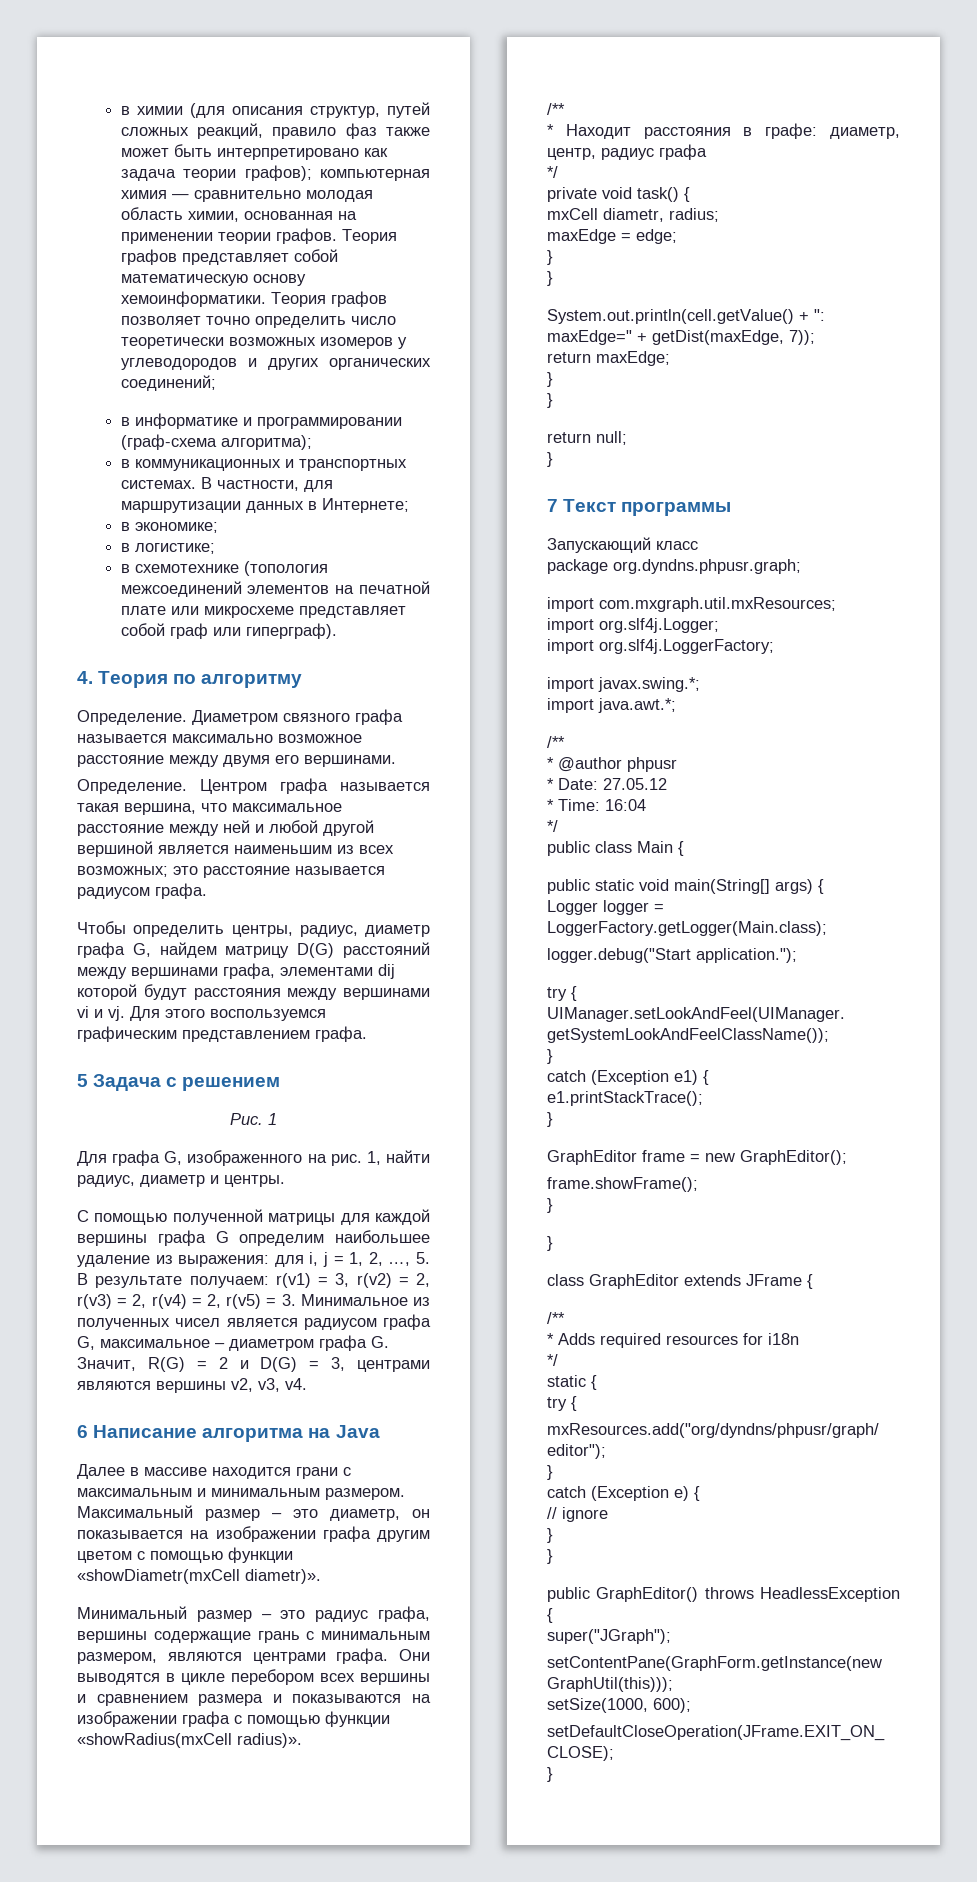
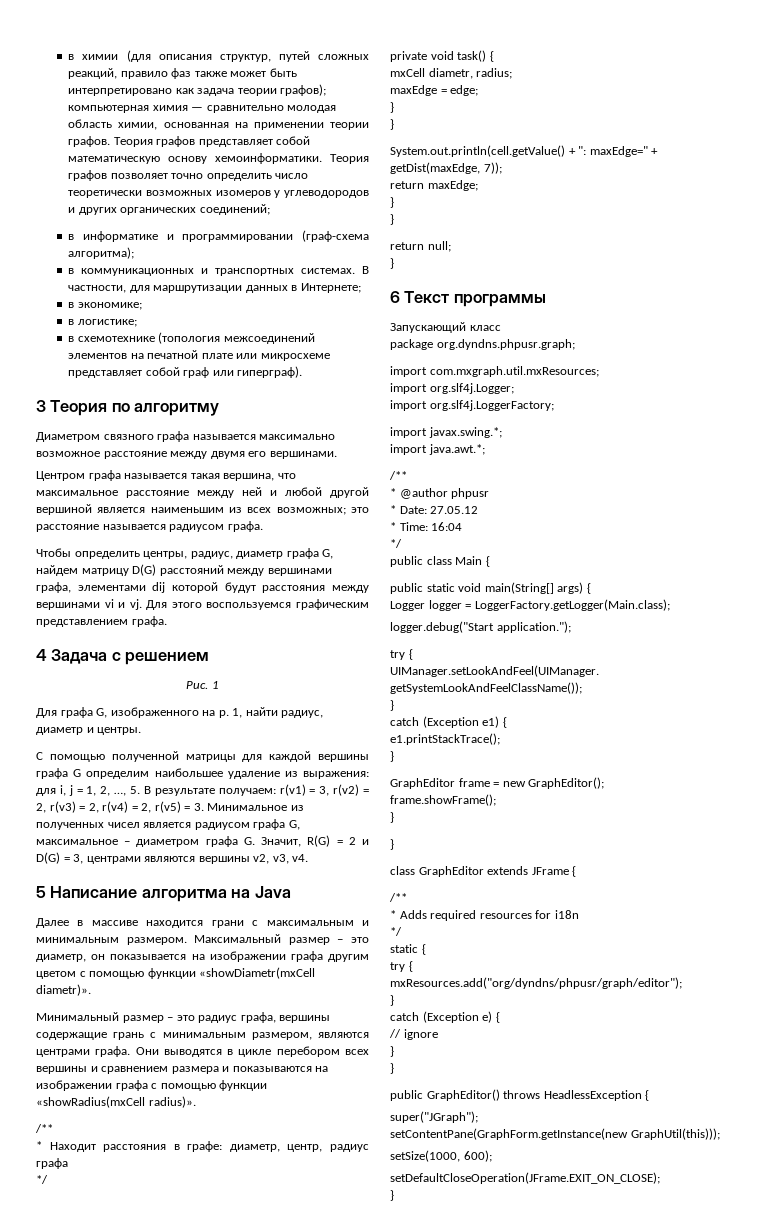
- 4. Теория по алгоритму
- Определение. Диаметром связного графа называется максимально возможное расстояние между двумя его вершинами.
- Определение. Центром графа называется такая вершина, что максимальное расстояние между ней и любой другой вершиной является наименьшим из всех возможных; это расстояние называется радиусом графа.
+ 3 Теория по алгоритму
+ Диаметром связного графа называется максимально возможное расстояние между двумя его вершинами.
+ Центром графа называется такая вершина, что максимальное расстояние между ней и любой другой вершиной является наименьшим из всех возможных; это расстояние называется радиусом графа.
- 5 Задача с решением
+ 4 Задача с решением
- Для графа G, изображенного на рис.
+ Для графа G, изображенного на р.
- 6 Написание алгоритма на Java
+ 5 Написание алгоритма на Java
- 7 Текст программы
+ 6 Текст программы

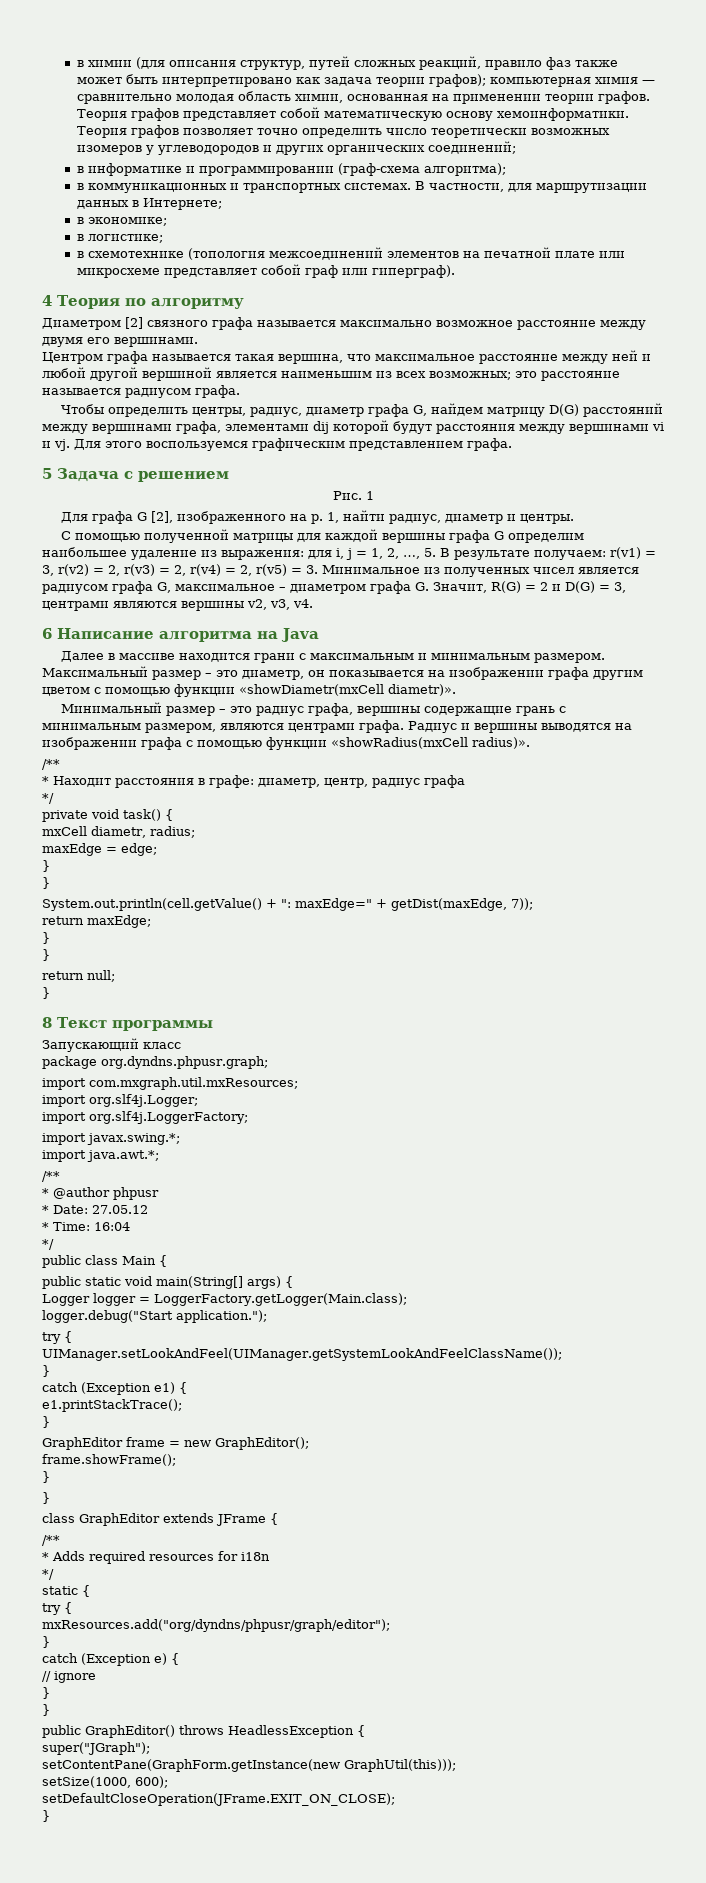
- 3 Теория по алгоритму
+ 4 Теория по алгоритму
- Диаметром связного графа называется максимально возможное расстояние между двумя его вершинами.
+ Диаметром [2] связного графа называется максимально возможное расстояние между двумя его вершинами.
- 4 Задача с решением
+ 5 Задача с решением
- Для графа G, изображенного на р.
+ Для графа G [2], изображенного на р.
- 5 Написание алгоритма на Java
+ 6 Написание алгоритма на Java
- Они выводятся в цикле перебором всех вершины и сравнением размера и показываются на изображении графа с помощью функции «showRadius(mxCell radius)».
+ Радиус и вершины выводятся на изображении графа с помощью функции «showRadius(mxCell radius)».
- 6 Текст программы
+ 8 Текст программы

